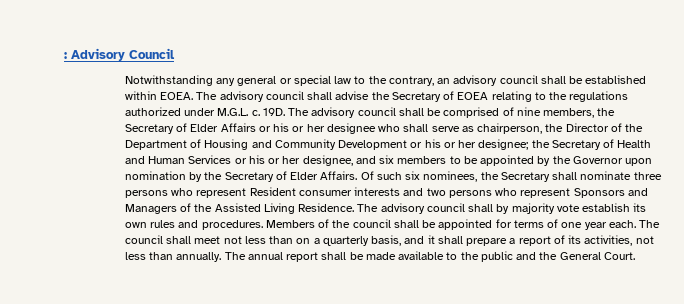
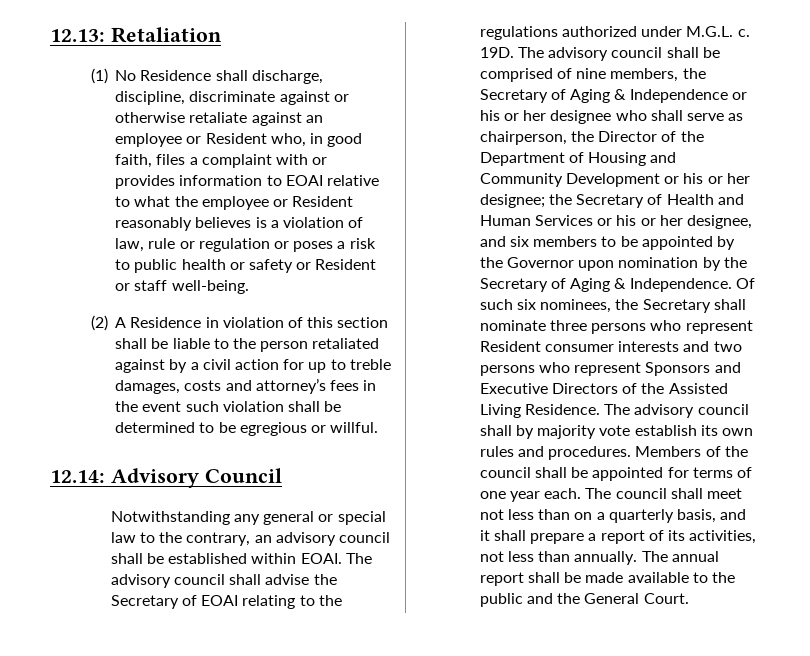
- : Advisory Council
+ 12.13: Retaliation
+ (1) No Residence shall discharge, discipline, discriminate against or otherwise retaliate against an employee or Resident who, in good faith, files a complaint with or provides information to EOAI relative to what the employee or Resident reasonably believes is a violation of law, rule or regulation or poses a risk to public health or safety or Resident or staff well-being.
+ (2) A Residence in violation of this section shall be liable to the person retaliated against by a civil action for up to treble damages, costs and attorney’s fees in the event such violation shall be determined to be egregious or willful.
+ 12.14: Advisory Council
- Notwithstanding any general or special law to the contrary, an advisory council shall be established within EOEA.
+ Notwithstanding any general or special law to the contrary, an advisory council shall be established within EOAI.
- The advisory council shall advise the Secretary of EOEA relating to the regulations authorized under M.G.L. c.
+ The advisory council shall advise the Secretary of EOAI relating to the regulations authorized under M.G.L. c.
- The advisory council shall be comprised of nine members, the Secretary of Elder Affairs or his or her designee who shall serve as chairperson, the Director of the Department of Housing and Community Development or his or her designee;
+ The advisory council shall be comprised of nine members, the Secretary of Aging & Independence or his or her designee who shall serve as chairperson, the Director of the Department of Housing and Community Development or his or her designee;
- the Secretary of Health and Human Services or his or her designee, and six members to be appointed by the Governor upon nomination by the Secretary of Elder Affairs.
+ the Secretary of Health and Human Services or his or her designee, and six members to be appointed by the Governor upon nomination by the Secretary of Aging & Independence.
- Of such six nominees, the Secretary shall nominate three persons who represent Resident consumer interests and two persons who represent Sponsors and Managers of the Assisted Living Residence.
+ Of such six nominees, the Secretary shall nominate three persons who represent Resident consumer interests and two persons who represent Sponsors and Executive Directors of the Assisted Living Residence.

